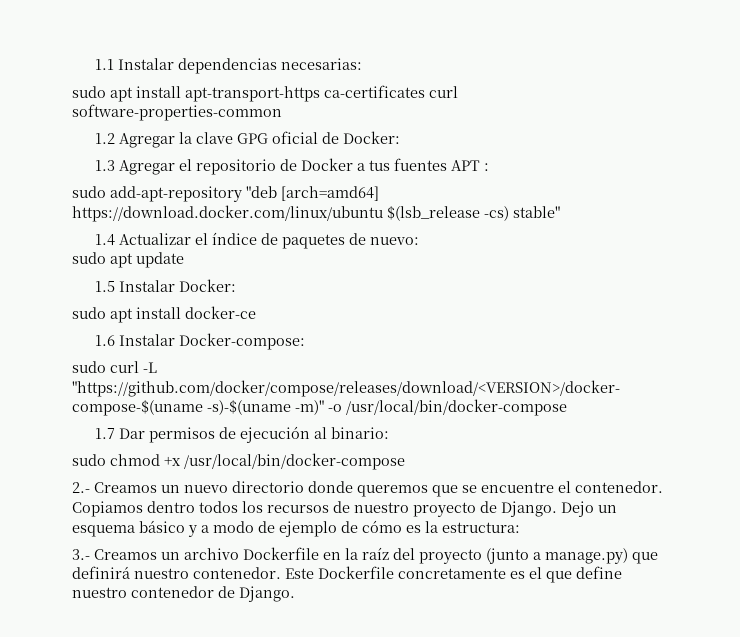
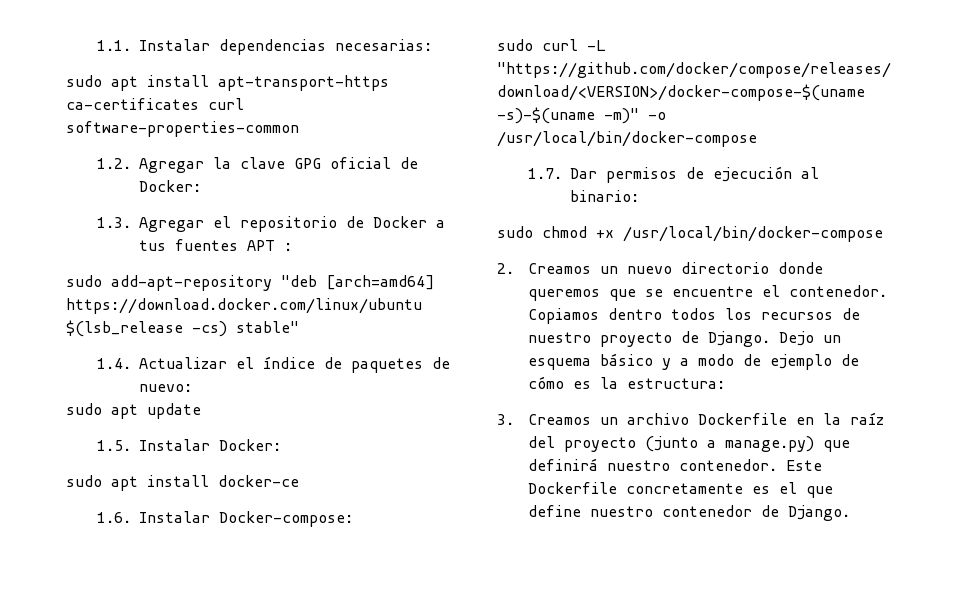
- 1.1 Instalar dependencias necesarias:
+ 1.1. Instalar dependencias necesarias:
- 1.2 Agregar la clave GPG oficial de Docker:
+ 1.2. Agregar la clave GPG oficial de Docker:
- 1.3 Agregar el repositorio de Docker a tus fuentes APT :
+ 1.3. Agregar el repositorio de Docker a tus fuentes APT :
- 1.4 Actualizar el índice de paquetes de nuevo:
+ 1.4. Actualizar el índice de paquetes de nuevo:
- 1.5 Instalar Docker:
+ 1.5. Instalar Docker:
- 1.6 Instalar Docker-compose:
+ 1.6. Instalar Docker-compose:
- 1.7 Dar permisos de ejecución al binario:
+ 1.7. Dar permisos de ejecución al binario:
- 2.- Creamos un nuevo directorio donde queremos que se encuentre el contenedor.
+ 2. Creamos un nuevo directorio donde queremos que se encuentre el contenedor.
- 3.- Creamos un archivo Dockerfile en la raíz del proyecto (junto a manage.py) que definirá nuestro contenedor.
+ 3. Creamos un archivo Dockerfile en la raíz del proyecto (junto a manage.py) que definirá nuestro contenedor.

